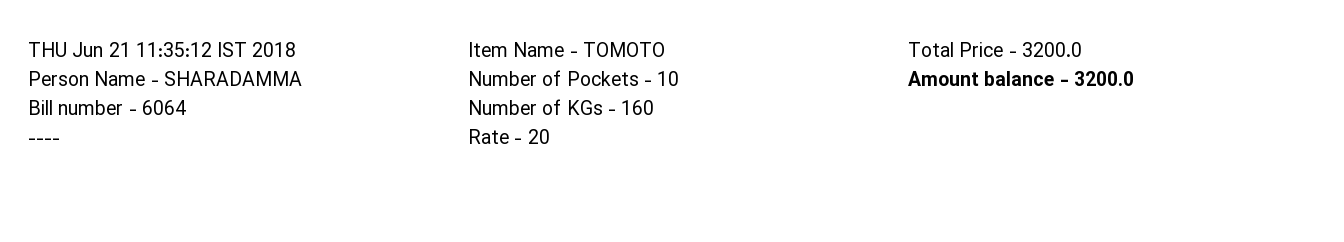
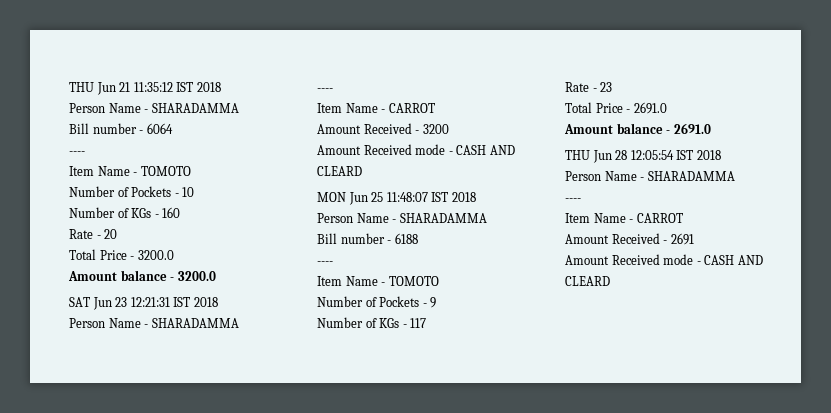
+ SAT Jun 23 12:21:31 IST 2018
+ Person Name - SHARADAMMA
+ ----
+ Item Name - CARROT
+ Amount Received - 3200
+ Amount Received mode - CASH AND CLEARD
+ MON Jun 25 11:48:07 IST 2018
+ Person Name - SHARADAMMA
+ Bill number - 6188
+ ----
+ Item Name - TOMOTO
+ Number of Pockets - 9
+ Number of KGs - 117
+ Rate - 23
+ Total Price - 2691.0
+ Amount balance - 2691.0
+ THU Jun 28 12:05:54 IST 2018
+ Person Name - SHARADAMMA
+ ----
+ Item Name - CARROT
+ Amount Received - 2691
+ Amount Received mode - CASH AND CLEARD

